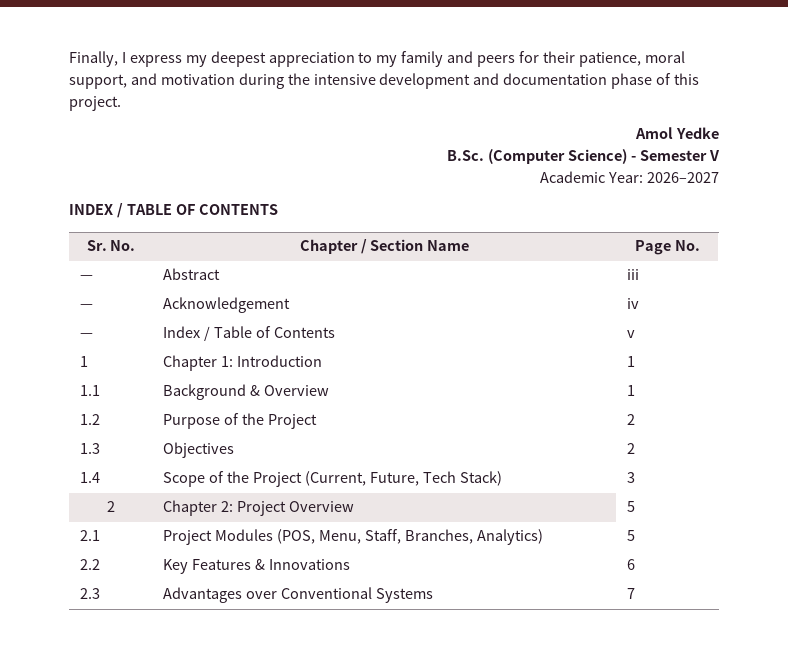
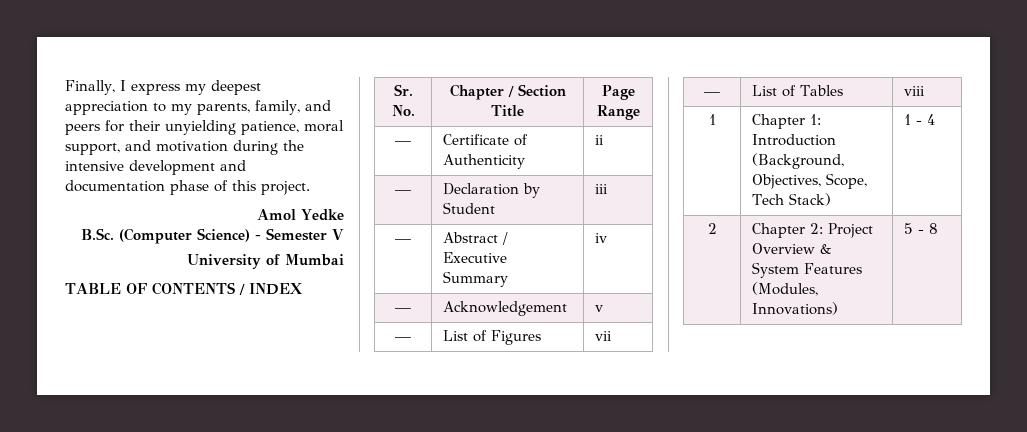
- Finally, I express my deepest appreciation to my family and peers for their patience, moral support, and motivation during the intensive development and documentation phase of this project.
+ Finally, I express my deepest appreciation to my parents, family, and peers for their unyielding patience, moral support, and motivation during the intensive development and documentation phase of this project.
- Academic Year: 2026–2027
- INDEX / TABLE OF CONTENTS
+ University of Mumbai
+ TABLE OF CONTENTS / INDEX
- Sr. No. | Chapter / Section Name | Page No.
- — | Abstract | iii
- — | Acknowledgement | iv
- — | Index / Table of Contents | v
- 1 | Chapter 1: Introduction | 1
- 1.1 | Background & Overview | 1
- 1.2 | Purpose of the Project | 2
- 1.3 | Objectives | 2
- 1.4 | Scope of the Project (Current, Future, Tech Stack) | 3
+ Sr. No. | Chapter / Section Title | Page Range
+ — | Certificate of Authenticity | ii
+ — | Declaration by Student | iii
+ — | Abstract / Executive Summary | iv
+ — | Acknowledgement | v
+ — | List of Figures | vii
+ — | List of Tables | viii
+ 1 | Chapter 1: Introduction (Background, Objectives, Scope, Tech Stack) | 1 - 4
- 2 | Chapter 2: Project Overview | 5
- 2.1 | Project Modules (POS, Menu, Staff, Branches, Analytics) | 5
- 2.2 | Key Features & Innovations | 6
- 2.3 | Advantages over Conventional Systems | 7
+ 2 | Chapter 2: Project Overview & System Features (Modules, Innovations) | 5 - 8

